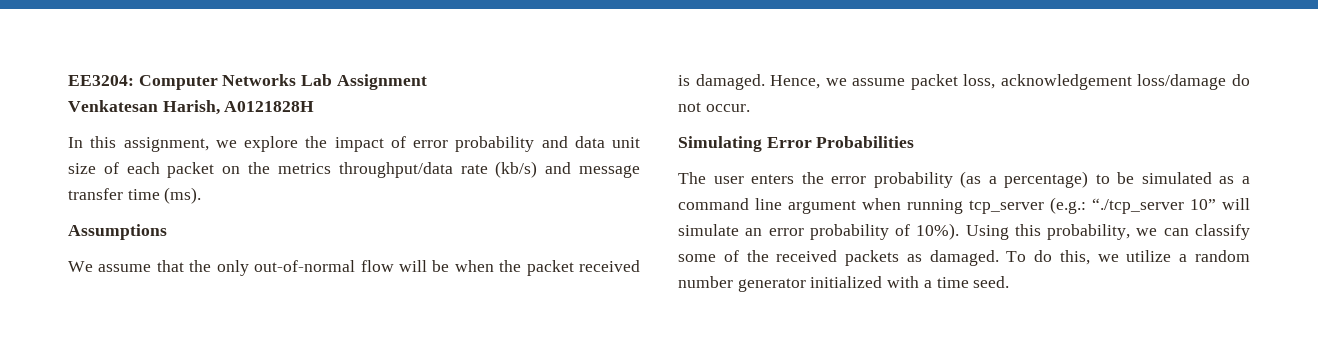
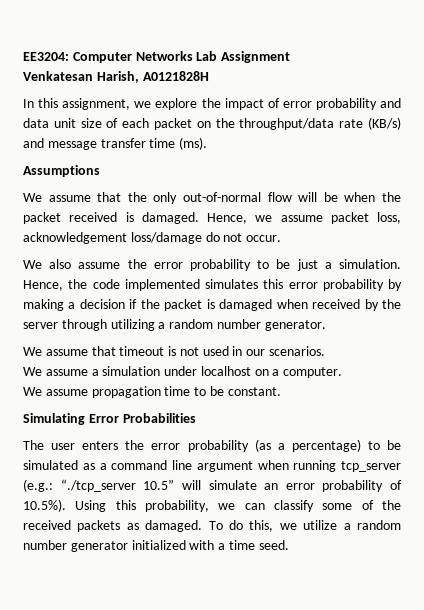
- In this assignment, we explore the impact of error probability and data unit size of each packet on the metrics throughput/data rate (kb/s) and message transfer time (ms).
+ In this assignment, we explore the impact of error probability and data unit size of each packet on the throughput/data rate (KB/s) and message transfer time (ms).
+ We also assume the error probability to be just a simulation. Hence, the code implemented simulates this error probability by making a decision if the packet is damaged when received by the server through utilizing a random number generator.
+ We assume that timeout is not used in our scenarios.
+ We assume a simulation under localhost on a computer.
+ We assume propagation time to be constant.
- The user enters the error probability (as a percentage) to be simulated as a command line argument when running tcp_server (e.g.: “./tcp_server 10” will simulate an error probability of 10%). Using this probability, we can classify some of the received packets as damaged.
+ The user enters the error probability (as a percentage) to be simulated as a command line argument when running tcp_server (e.g.: “./tcp_server 10.5” will simulate an error probability of 10.5%). Using this probability, we can classify some of the received packets as damaged.

